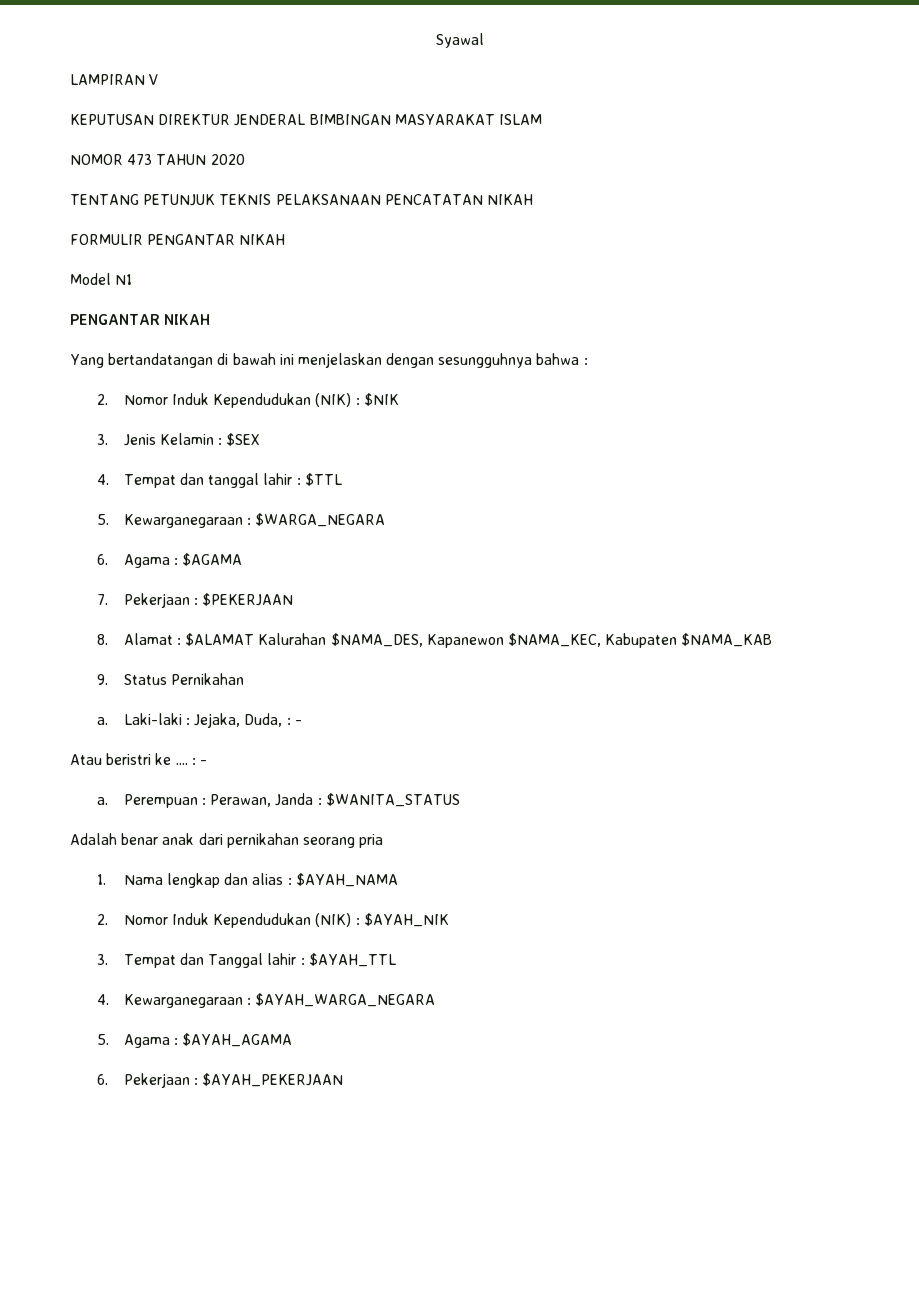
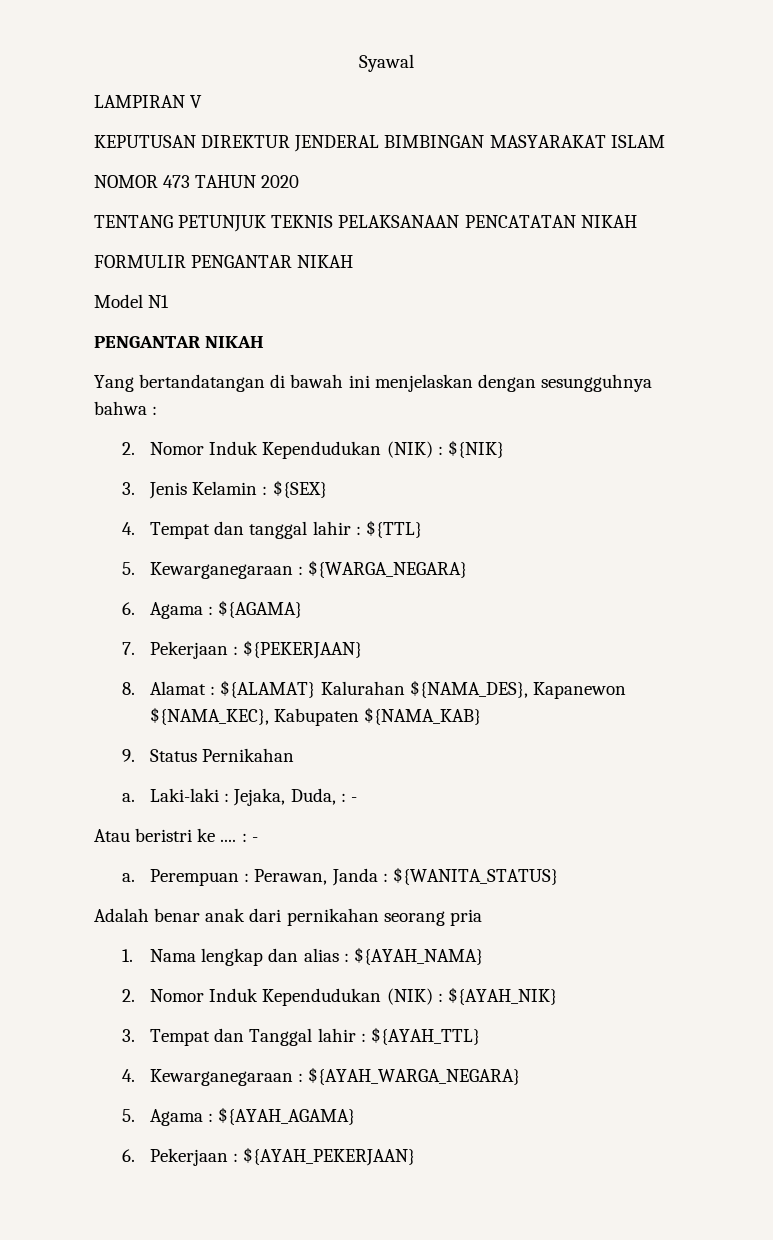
- 2. Nomor Induk Kependudukan (NIK) : $NIK
+ 2. Nomor Induk Kependudukan (NIK) : ${NIK}
- 3. Jenis Kelamin : $SEX
+ 3. Jenis Kelamin : ${SEX}
- 4. Tempat dan tanggal lahir : $TTL
+ 4. Tempat dan tanggal lahir : ${TTL}
- 5. Kewarganegaraan : $WARGA_NEGARA
+ 5. Kewarganegaraan : ${WARGA_NEGARA}
- 6. Agama : $AGAMA
+ 6. Agama : ${AGAMA}
- 7. Pekerjaan : $PEKERJAAN
+ 7. Pekerjaan : ${PEKERJAAN}
- 8. Alamat : $ALAMAT Kalurahan $NAMA_DES, Kapanewon $NAMA_KEC, Kabupaten $NAMA_KAB
+ 8. Alamat : ${ALAMAT} Kalurahan ${NAMA_DES}, Kapanewon ${NAMA_KEC}, Kabupaten ${NAMA_KAB}
- Perempuan : Perawan, Janda : $WANITA_STATUS
+ Perempuan : Perawan, Janda : ${WANITA_STATUS}
- 1. Nama lengkap dan alias : $AYAH_NAMA
- 2. Nomor Induk Kependudukan (NIK) : $AYAH_NIK
+ 1. Nama lengkap dan alias : ${AYAH_NAMA}
+ 2. Nomor Induk Kependudukan (NIK) : ${AYAH_NIK}
- 3. Tempat dan Tanggal lahir : $AYAH_TTL
+ 3. Tempat dan Tanggal lahir : ${AYAH_TTL}
- 4. Kewarganegaraan : $AYAH_WARGA_NEGARA
+ 4. Kewarganegaraan : ${AYAH_WARGA_NEGARA}
- 5. Agama : $AYAH_AGAMA
+ 5. Agama : ${AYAH_AGAMA}
- 6. Pekerjaan : $AYAH_PEKERJAAN
+ 6. Pekerjaan : ${AYAH_PEKERJAAN}

